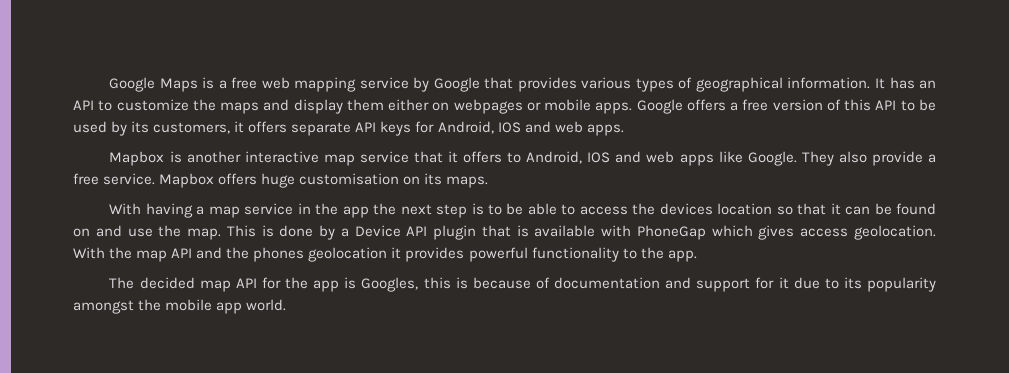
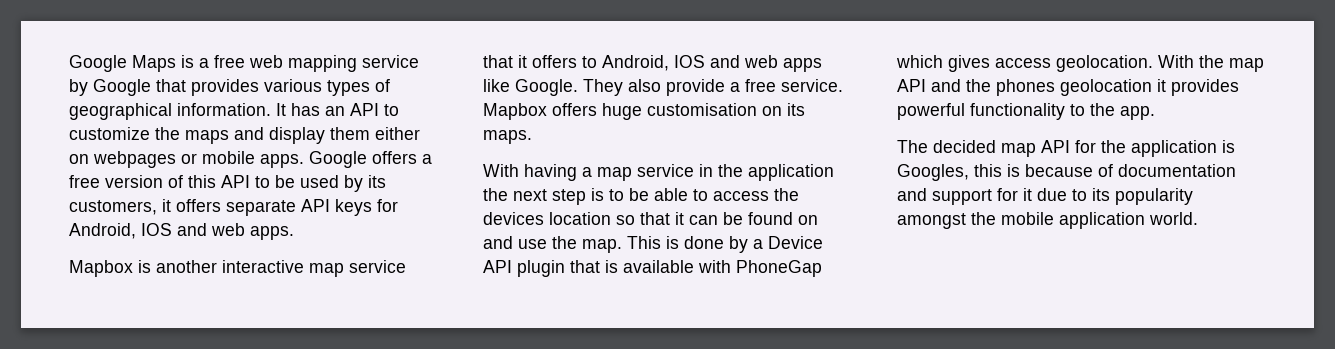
- With having a map service in the app the next step is to be able to access the devices location so that it can be found on and use the map.
+ With having a map service in the application the next step is to be able to access the devices location so that it can be found on and use the map.
- The decided map API for the app is Googles, this is because of documentation and support for it due to its popularity amongst the mobile app world.
+ The decided map API for the application is Googles, this is because of documentation and support for it due to its popularity amongst the mobile application world.

